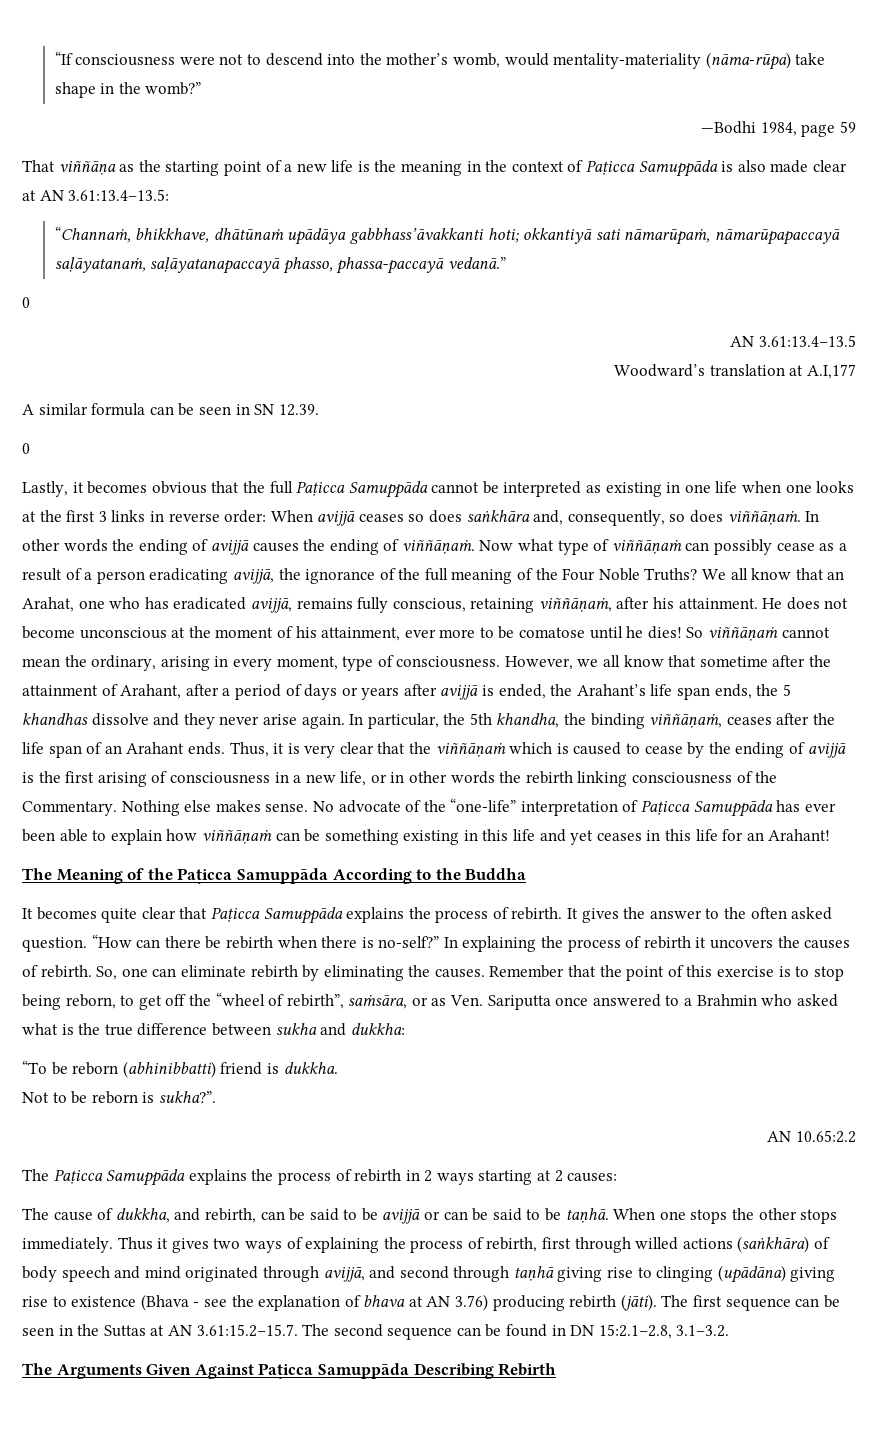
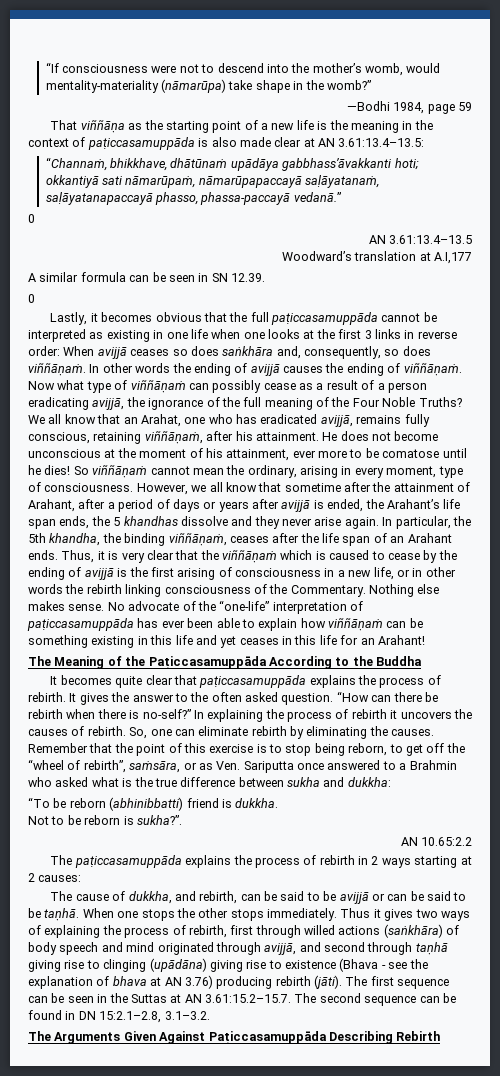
- “If consciousness were not to descend into the mother’s womb, would mentality-materiality (nāma-rūpa) take shape in the womb?”
+ “If consciousness were not to descend into the mother’s womb, would mentality-materiality (nāmarūpa) take shape in the womb?”
- That viññāṇa as the starting point of a new life is the meaning in the context of Paṭicca Samuppāda is also made clear at AN 3.61:13.4–13.5:
+ That viññāṇa as the starting point of a new life is the meaning in the context of paṭiccasamuppāda is also made clear at AN 3.61:13.4–13.5:
- Lastly, it becomes obvious that the full Paṭicca Samuppāda cannot be interpreted as existing in one life when one looks at the first 3 links in reverse order: When avijjā ceases so does saṅkhāra and, consequently, so does viññāṇaṁ.
+ Lastly, it becomes obvious that the full paṭiccasamuppāda cannot be interpreted as existing in one life when one looks at the first 3 links in reverse order: When avijjā ceases so does saṅkhāra and, consequently, so does viññāṇaṁ.
- No advocate of the “one-life” interpretation of Paṭicca Samuppāda has ever been able to explain how viññāṇaṁ can be something existing in this life and yet ceases in this life for an Arahant!
+ No advocate of the “one-life” interpretation of paṭiccasamuppāda has ever been able to explain how viññāṇaṁ can be something existing in this life and yet ceases in this life for an Arahant!
- The Meaning of the Paṭicca Samuppāda According to the Buddha
+ The Meaning of the Paṭiccasamuppāda According to the Buddha
- It becomes quite clear that Paṭicca Samuppāda explains the process of rebirth.
+ It becomes quite clear that paṭiccasamuppāda explains the process of rebirth.
- The Paṭicca Samuppāda explains the process of rebirth in 2 ways starting at 2 causes:
+ The paṭiccasamuppāda explains the process of rebirth in 2 ways starting at 2 causes:
- The Arguments Given Against Paṭicca Samuppāda Describing Rebirth
+ The Arguments Given Against Paṭiccasamuppāda Describing Rebirth

